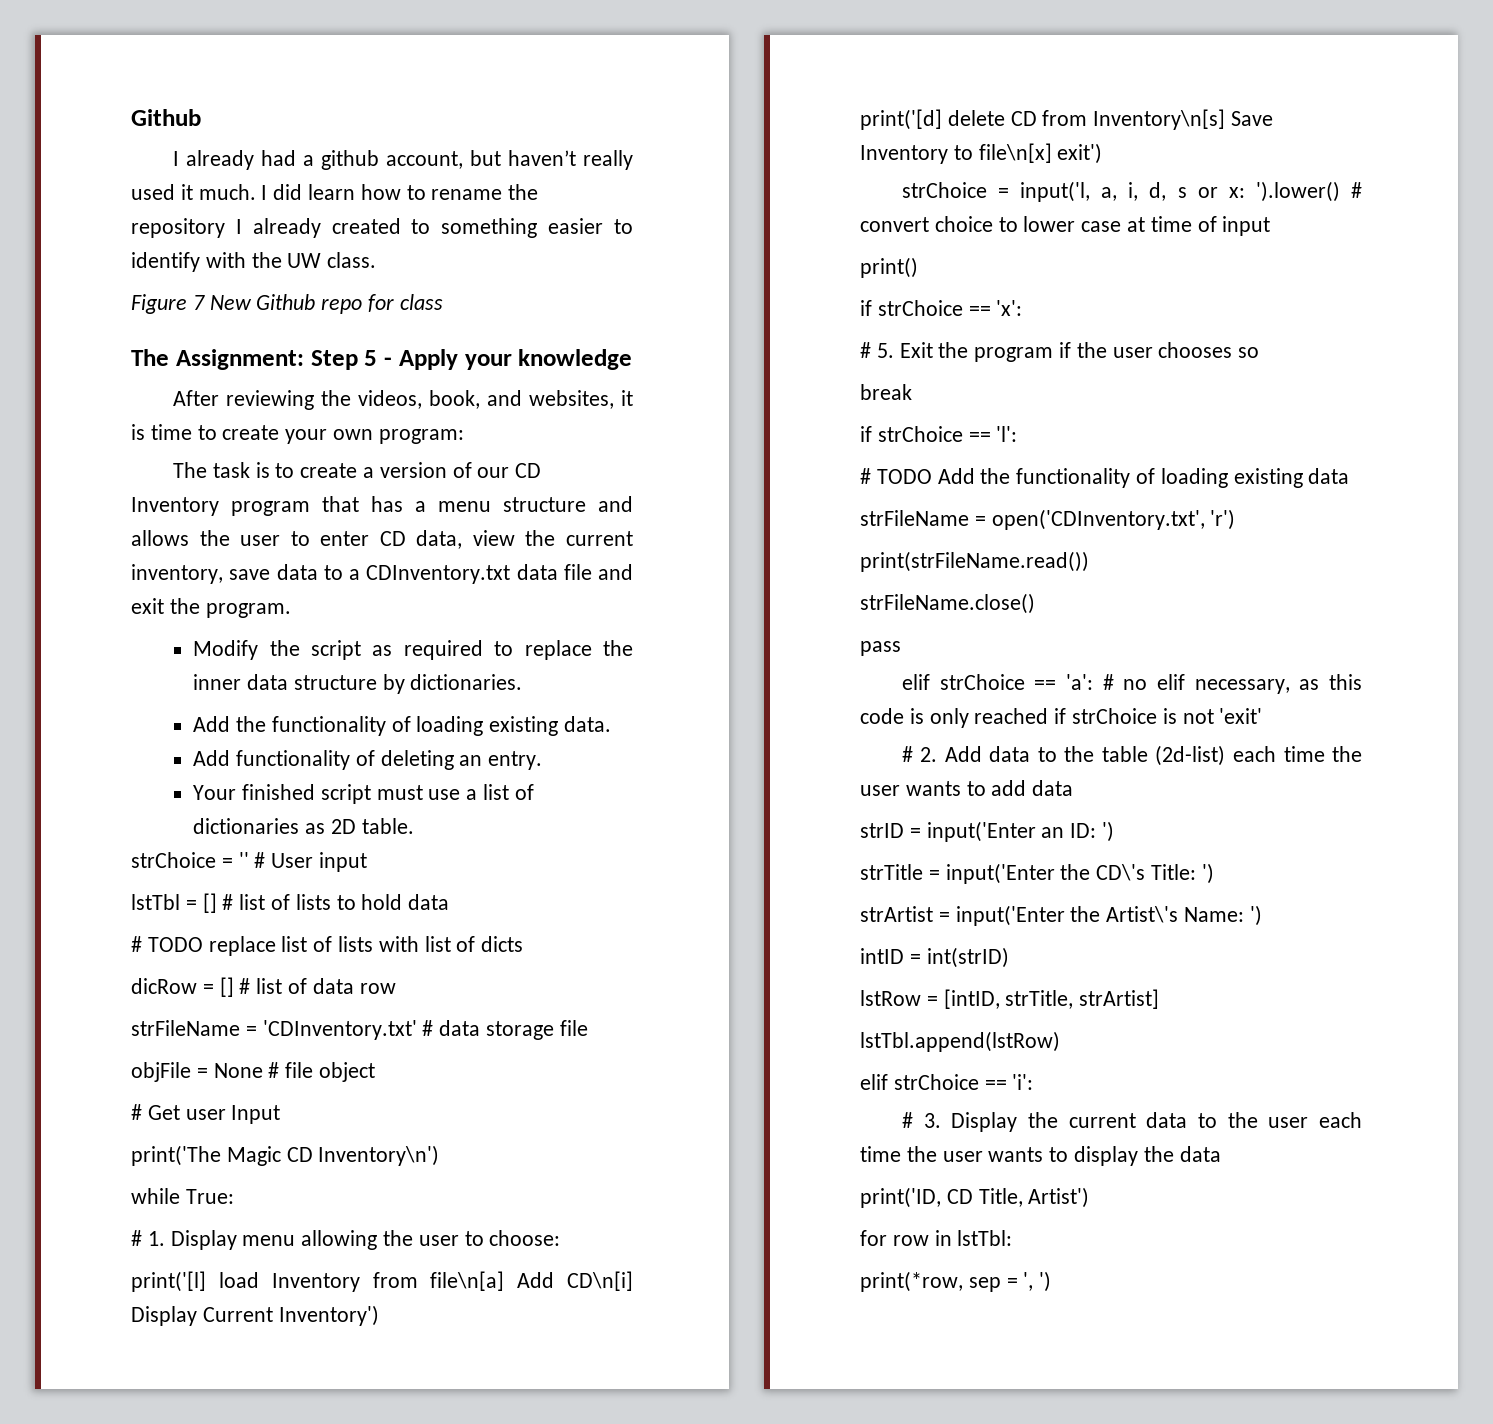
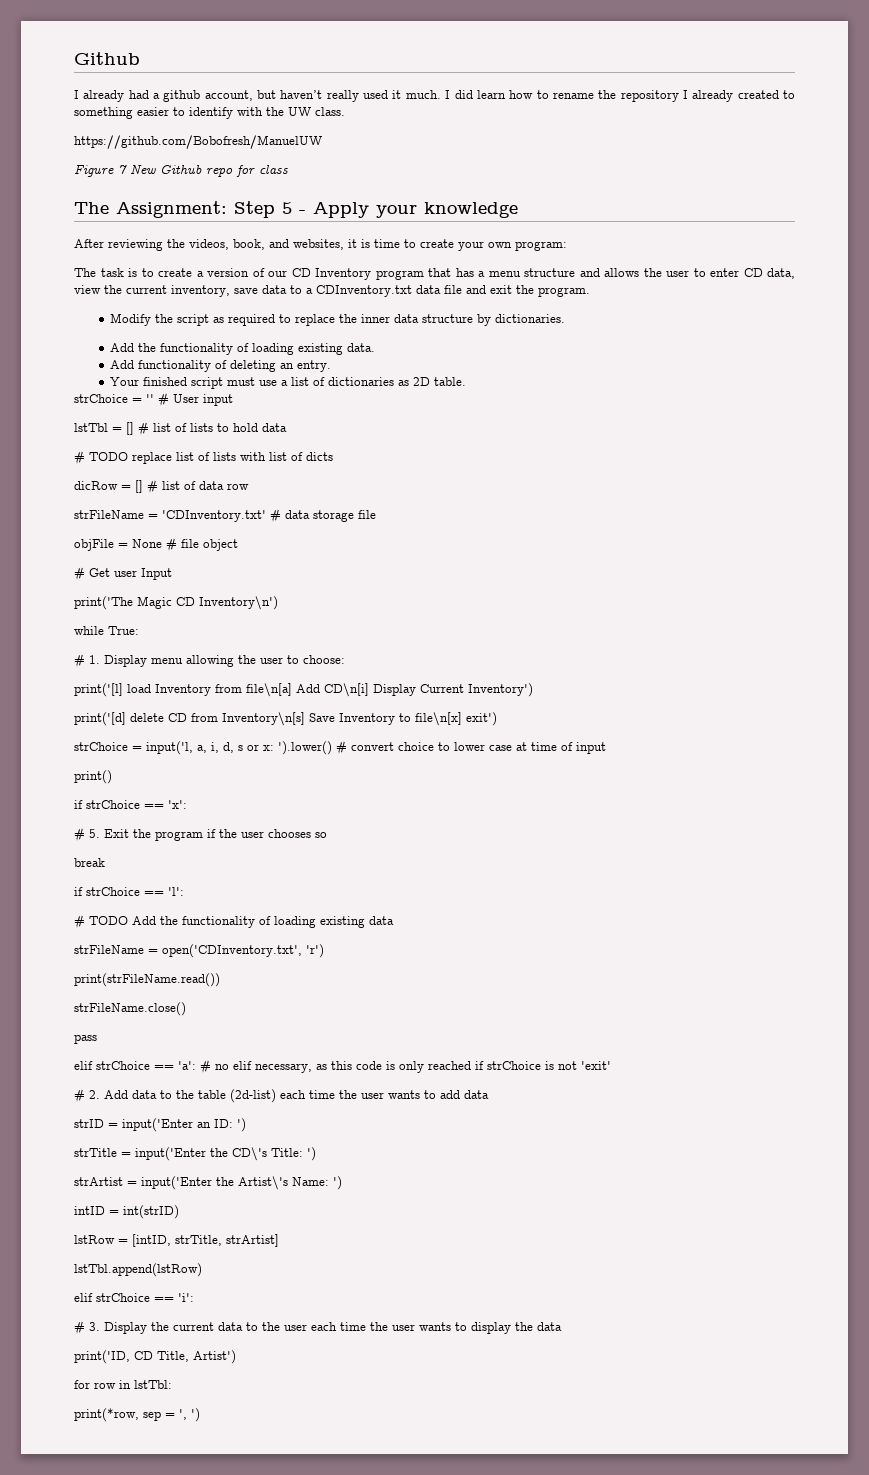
+ https://github.com/Bobofresh/ManuelUW

